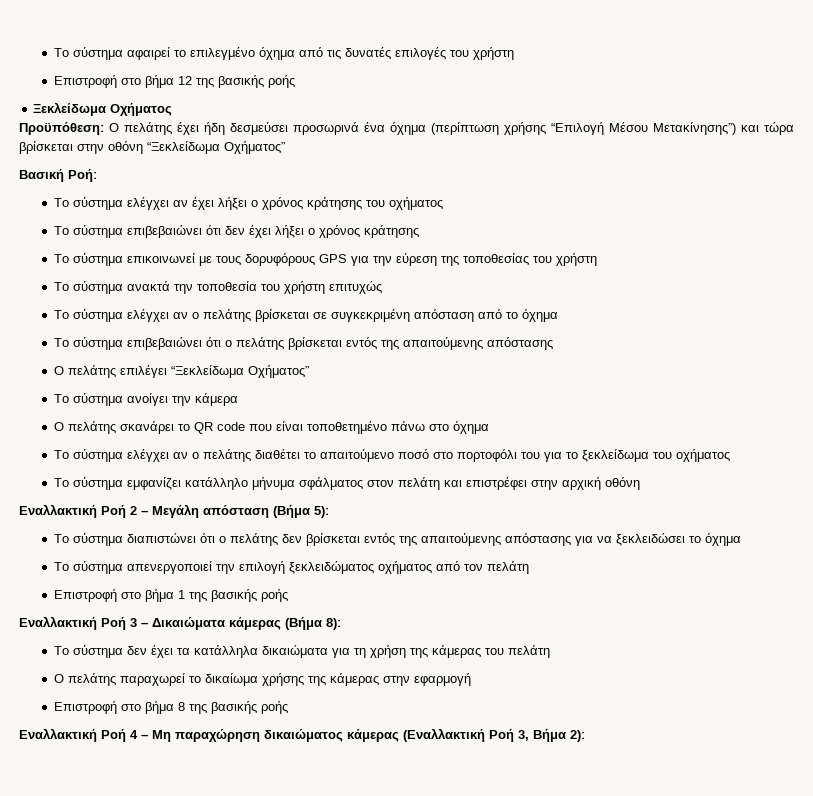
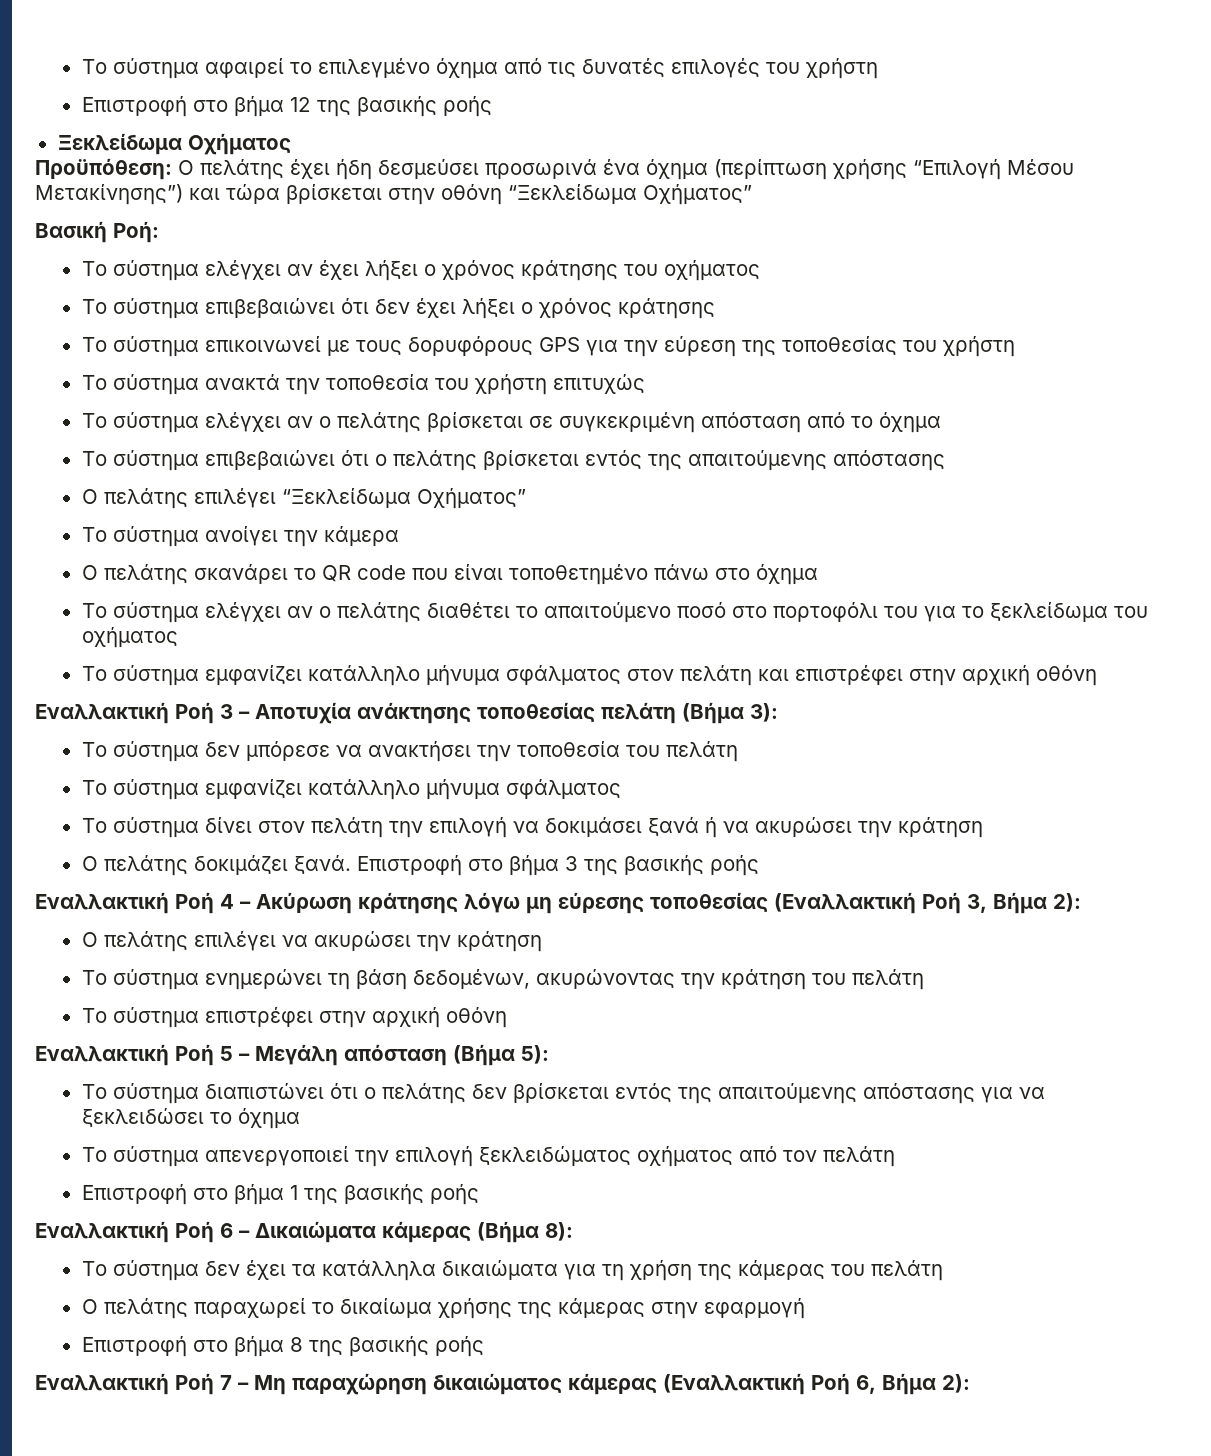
- Εναλλακτική Ροή 2 – Μεγάλη απόσταση (Βήμα 5):
+ Εναλλακτική Ροή 3 – Αποτυχία ανάκτησης τοποθεσίας πελάτη (Βήμα 3):
+ Το σύστημα δεν μπόρεσε να ανακτήσει την τοποθεσία του πελάτη
+ Το σύστημα εμφανίζει κατάλληλο μήνυμα σφάλματος
+ Το σύστημα δίνει στον πελάτη την επιλογή να δοκιμάσει ξανά ή να ακυρώσει την κράτηση
+ Ο πελάτης δοκιμάζει ξανά. Επιστροφή στο βήμα 3 της βασικής ροής
+ Εναλλακτική Ροή 4 – Ακύρωση κράτησης λόγω μη εύρεσης τοποθεσίας (Εναλλακτική Ροή 3, Βήμα 2):
+ Ο πελάτης επιλέγει να ακυρώσει την κράτηση
+ Το σύστημα ενημερώνει τη βάση δεδομένων, ακυρώνοντας την κράτηση του πελάτη
+ Το σύστημα επιστρέφει στην αρχική οθόνη
+ Εναλλακτική Ροή 5 – Μεγάλη απόσταση (Βήμα 5):
- Εναλλακτική Ροή 3 – Δικαιώματα κάμερας (Βήμα 8):
+ Εναλλακτική Ροή 6 – Δικαιώματα κάμερας (Βήμα 8):
- Εναλλακτική Ροή 4 – Μη παραχώρηση δικαιώματος κάμερας (Εναλλακτική Ροή 3, Βήμα 2):
+ Εναλλακτική Ροή 7 – Μη παραχώρηση δικαιώματος κάμερας (Εναλλακτική Ροή 6, Βήμα 2):

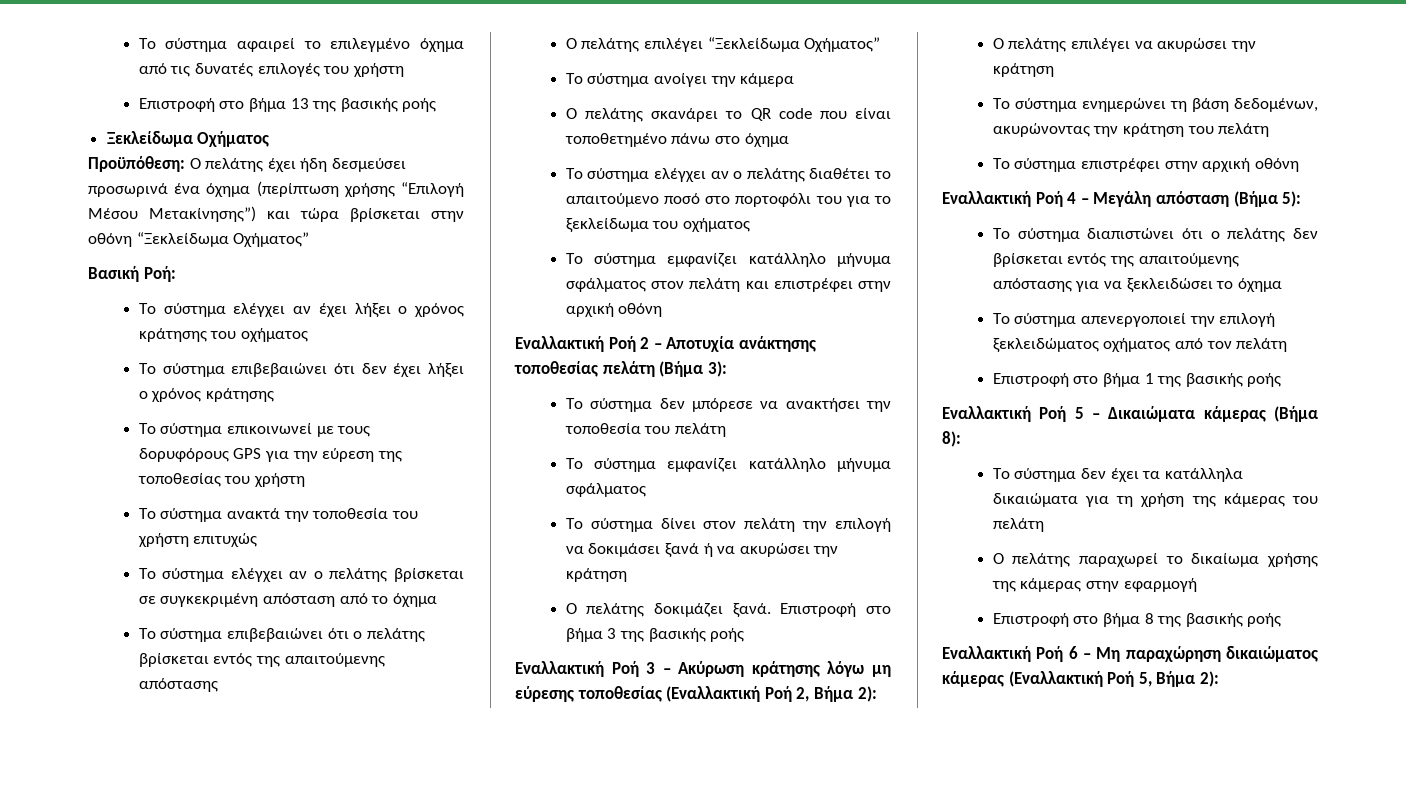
- Επιστροφή στο βήμα 12 της βασικής ροής
+ Επιστροφή στο βήμα 13 της βασικής ροής
- Εναλλακτική Ροή 3 – Αποτυχία ανάκτησης τοποθεσίας πελάτη (Βήμα 3):
+ Εναλλακτική Ροή 2 – Αποτυχία ανάκτησης τοποθεσίας πελάτη (Βήμα 3):
- Εναλλακτική Ροή 4 – Ακύρωση κράτησης λόγω μη εύρεσης τοποθεσίας (Εναλλακτική Ροή 3, Βήμα 2):
+ Εναλλακτική Ροή 3 – Ακύρωση κράτησης λόγω μη εύρεσης τοποθεσίας (Εναλλακτική Ροή 2, Βήμα 2):
- Εναλλακτική Ροή 5 – Μεγάλη απόσταση (Βήμα 5):
+ Εναλλακτική Ροή 4 – Μεγάλη απόσταση (Βήμα 5):
- Εναλλακτική Ροή 6 – Δικαιώματα κάμερας (Βήμα 8):
+ Εναλλακτική Ροή 5 – Δικαιώματα κάμερας (Βήμα 8):
- Εναλλακτική Ροή 7 – Μη παραχώρηση δικαιώματος κάμερας (Εναλλακτική Ροή 6, Βήμα 2):
+ Εναλλακτική Ροή 6 – Μη παραχώρηση δικαιώματος κάμερας (Εναλλακτική Ροή 5, Βήμα 2):

